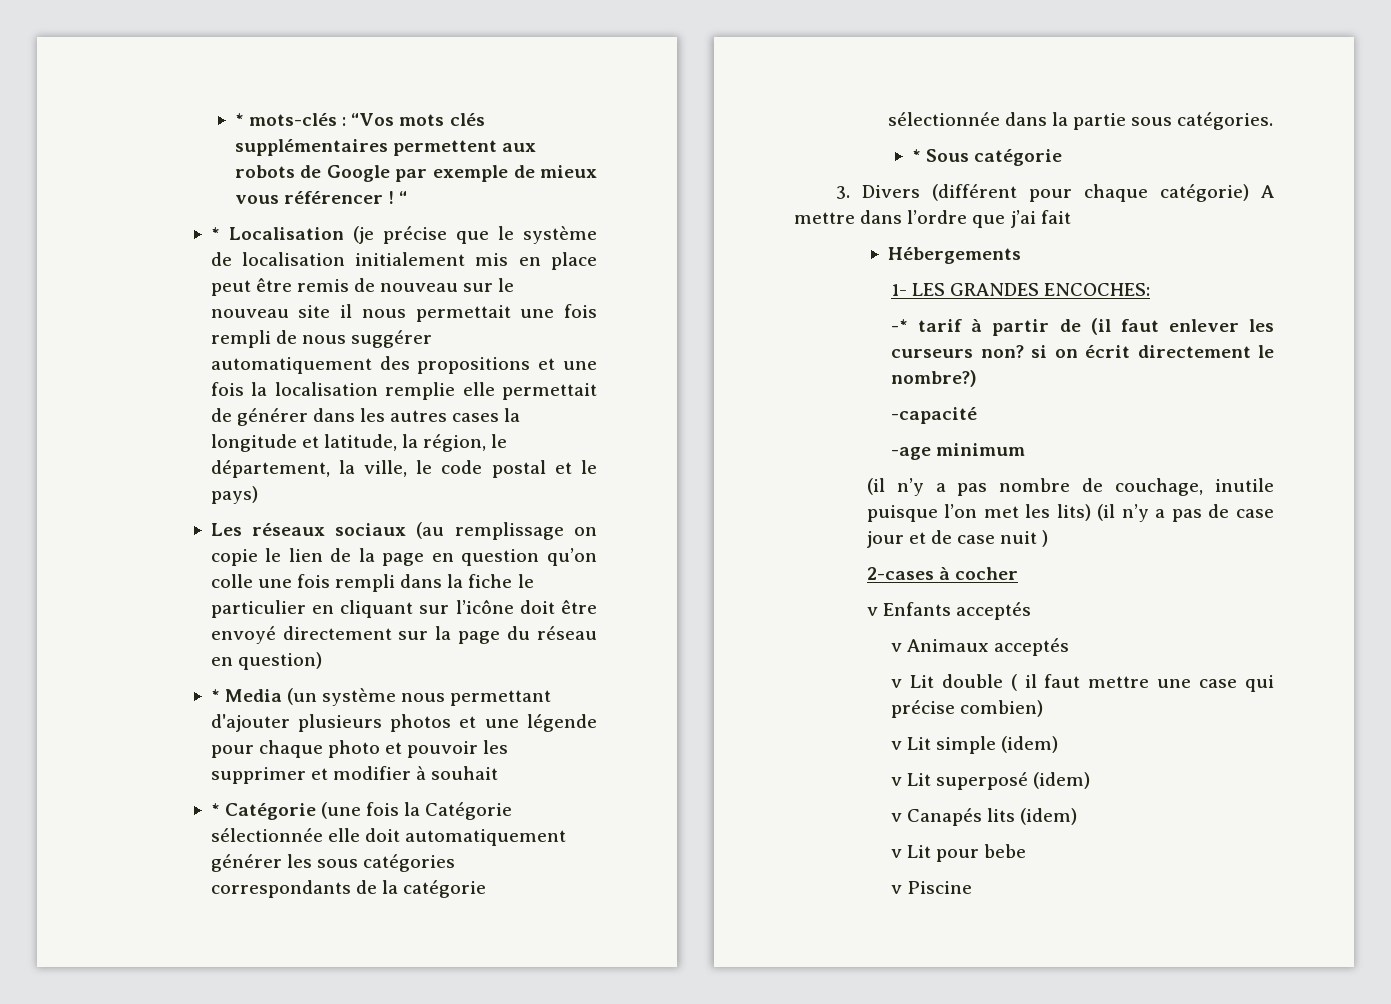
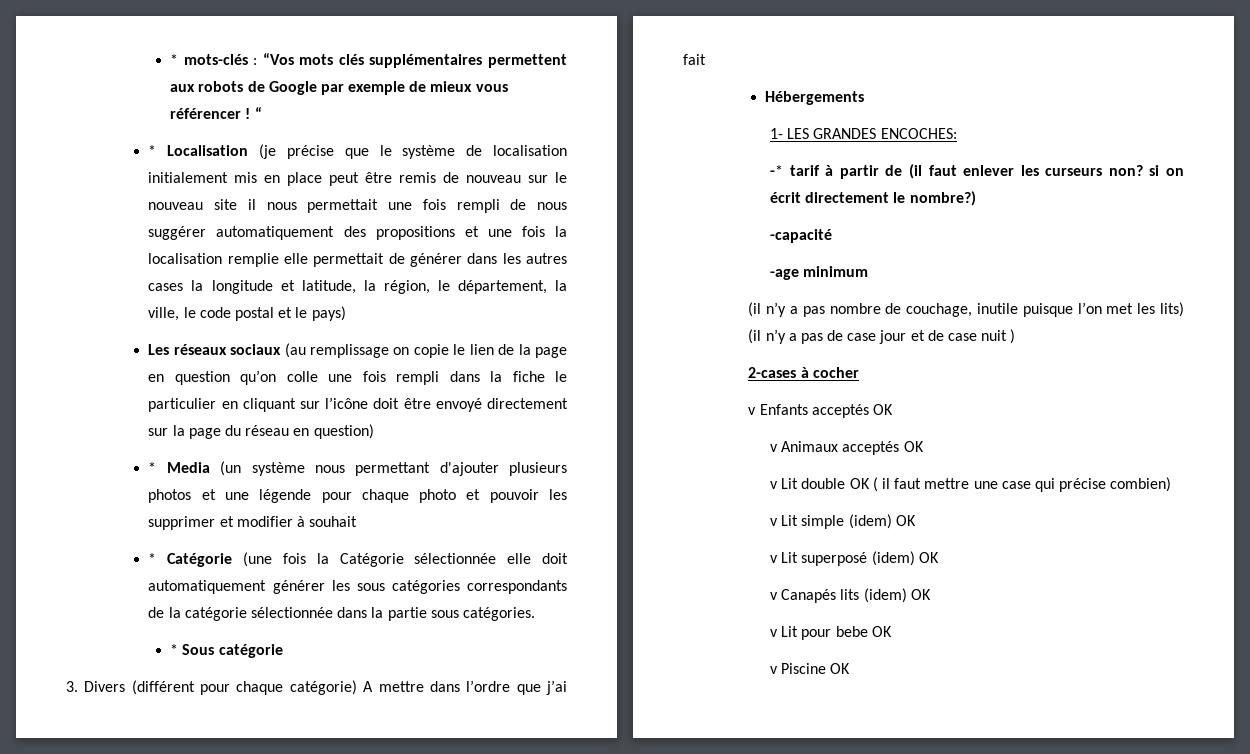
- v Enfants acceptés
+ v Enfants acceptés OK
- v Animaux acceptés
+ v Animaux acceptés OK
- v Lit double ( il faut mettre une case qui précise combien)
+ v Lit double OK ( il faut mettre une case qui précise combien)
- v Lit simple (idem)
+ v Lit simple (idem) OK
- v Lit superposé (idem)
+ v Lit superposé (idem) OK
- v Canapés lits (idem)
+ v Canapés lits (idem) OK
- v Lit pour bebe
+ v Lit pour bebe OK
- v Piscine
+ v Piscine OK

